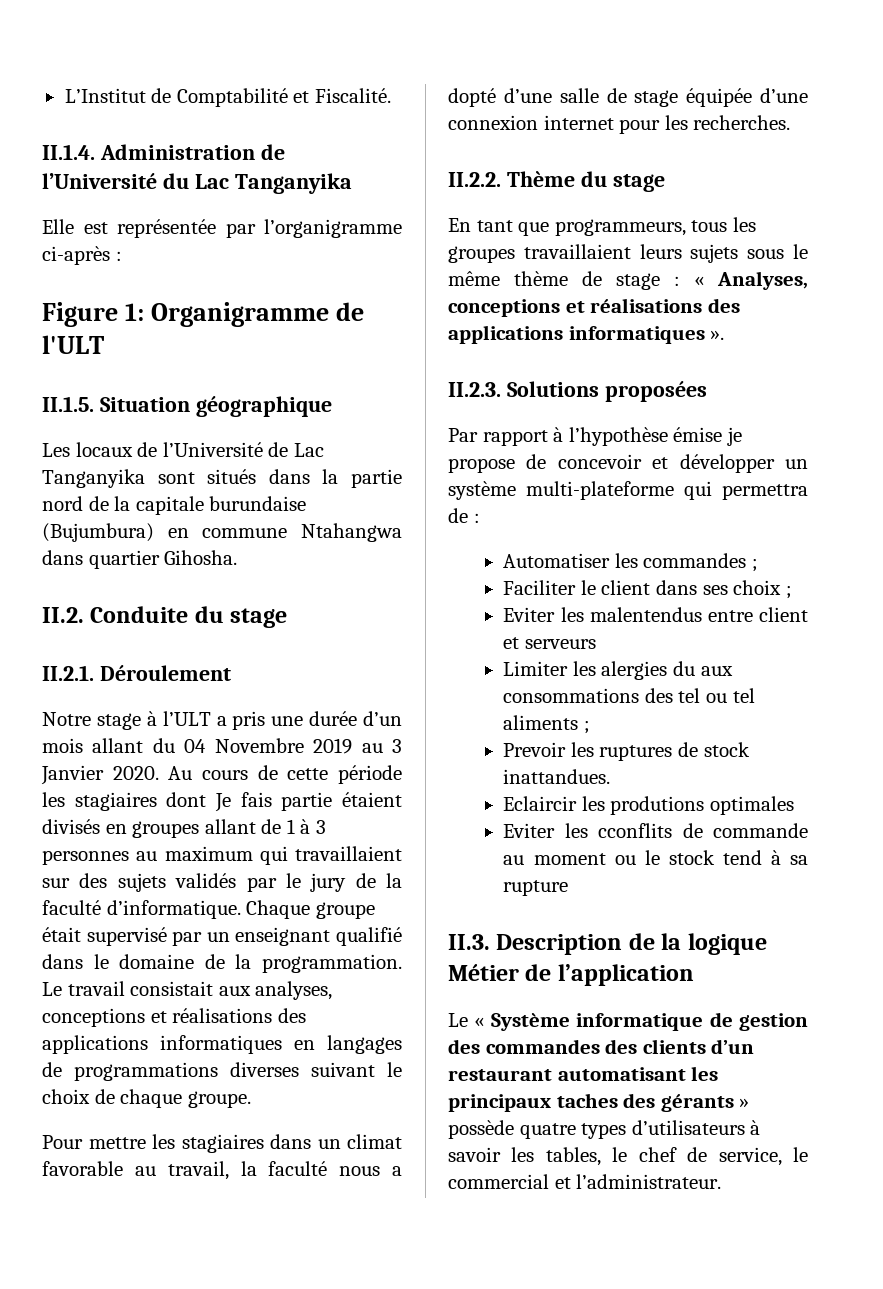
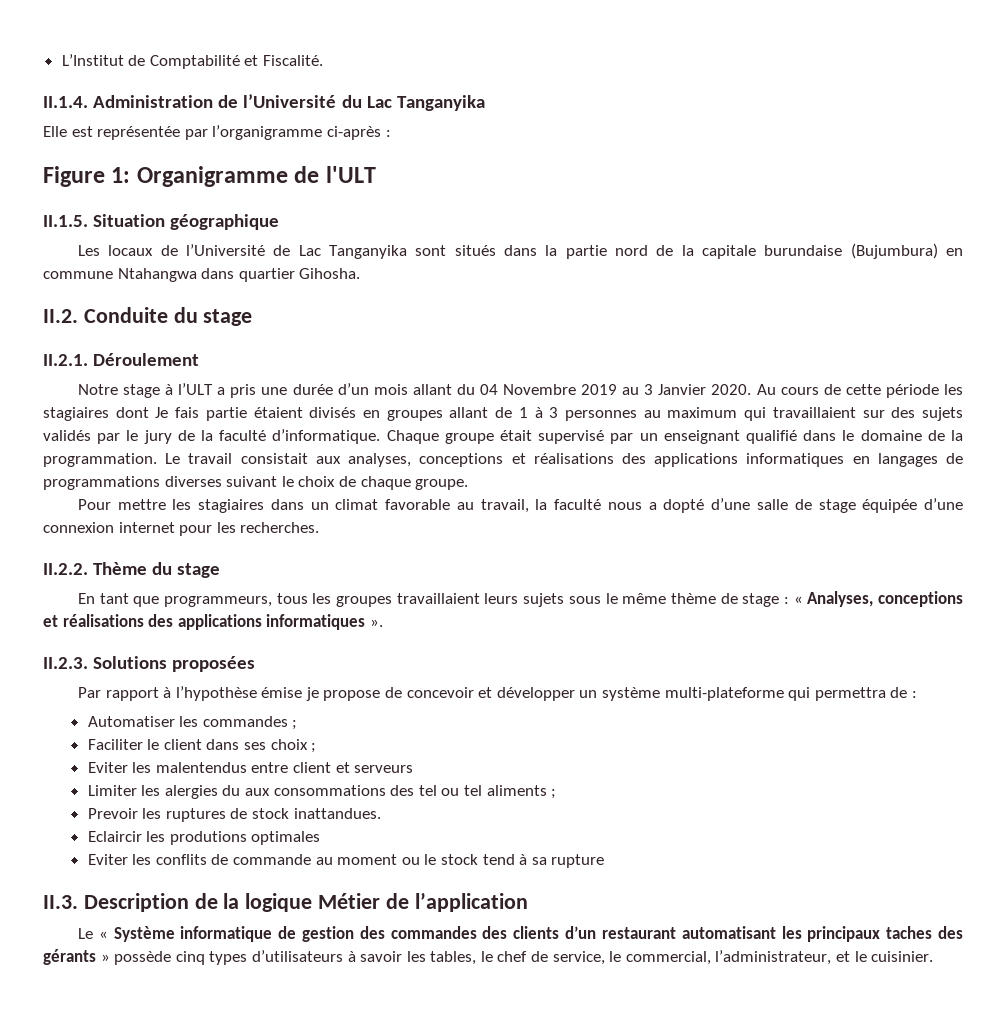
- Eviter les cconflits de commande au moment ou le stock tend à sa rupture
+ Eviter les conflits de commande au moment ou le stock tend à sa rupture
- Le « Système informatique de gestion des commandes des clients d’un restaurant automatisant les principaux taches des gérants » possède quatre types d’utilisateurs à savoir les tables, le chef de service, le commercial et l’administrateur.
+ Le « Système informatique de gestion des commandes des clients d’un restaurant automatisant les principaux taches des gérants » possède cinq types d’utilisateurs à savoir les tables, le chef de service, le commercial, l’administrateur, et le cuisinier.

